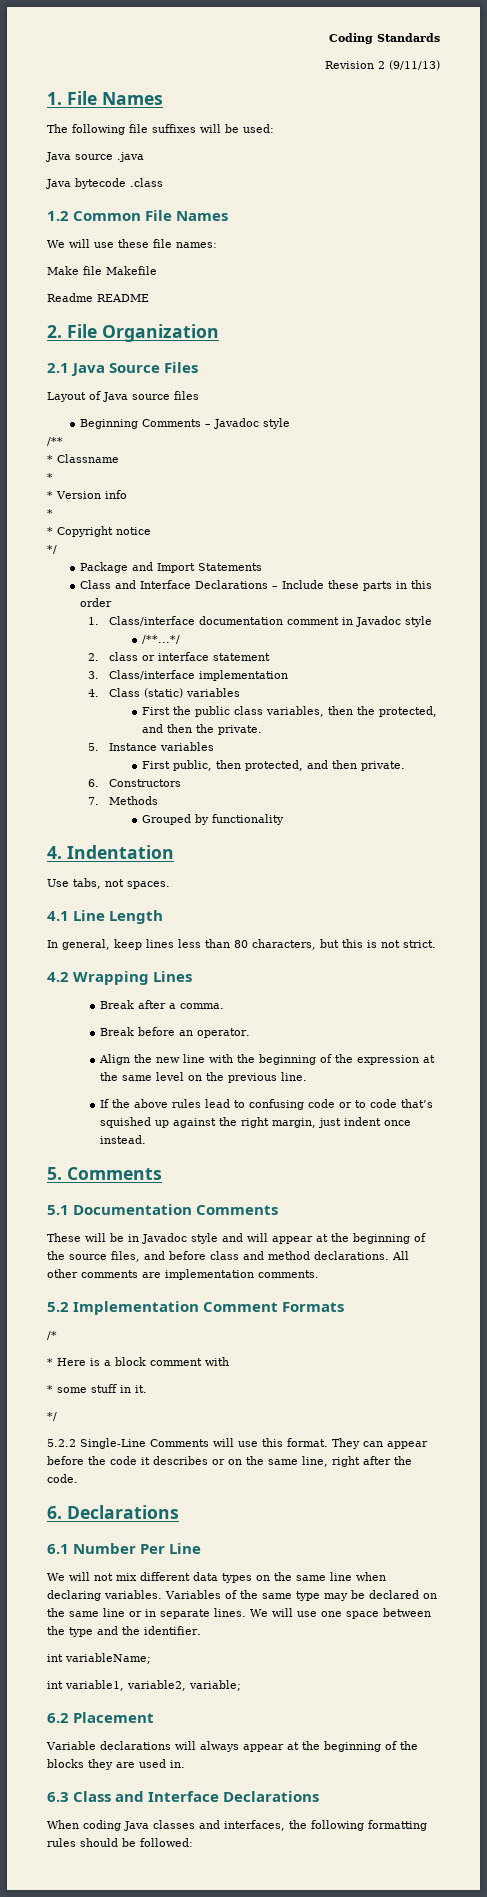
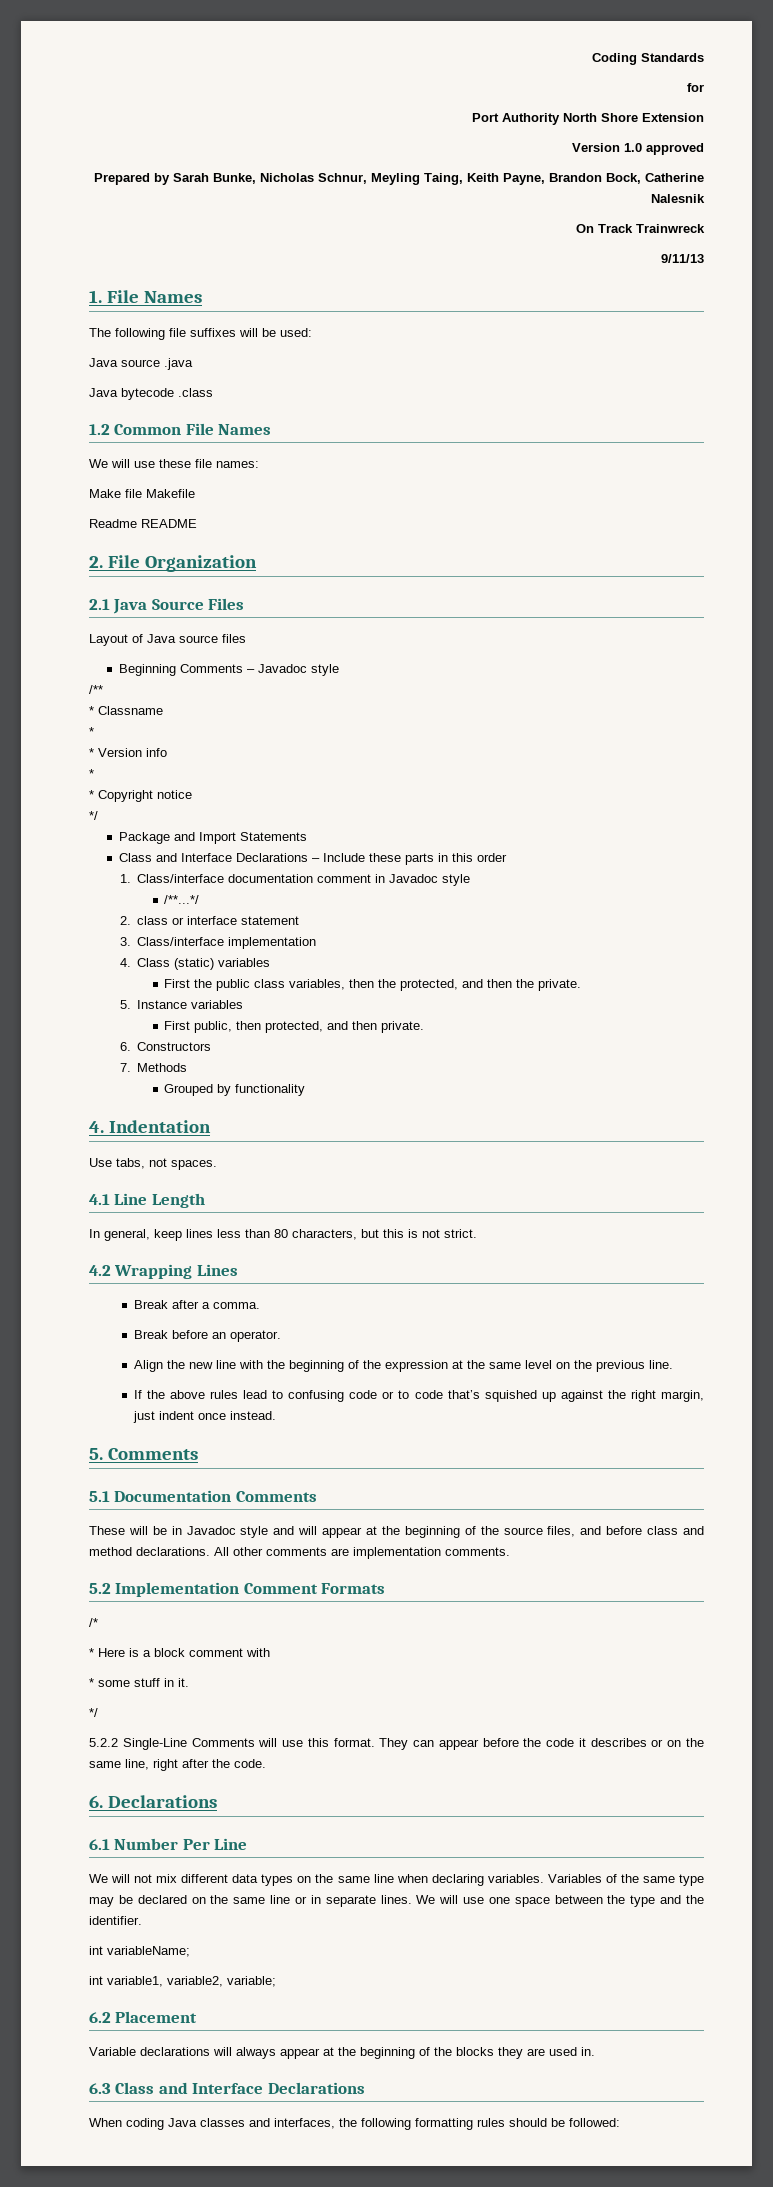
- Revision 2 (9/11/13)
+ for
+ Port Authority North Shore Extension
+ Version 1.0 approved
+ Prepared by Sarah Bunke, Nicholas Schnur, Meyling Taing, Keith Payne, Brandon Bock, Catherine Nalesnik
+ On Track Trainwreck
+ 9/11/13

